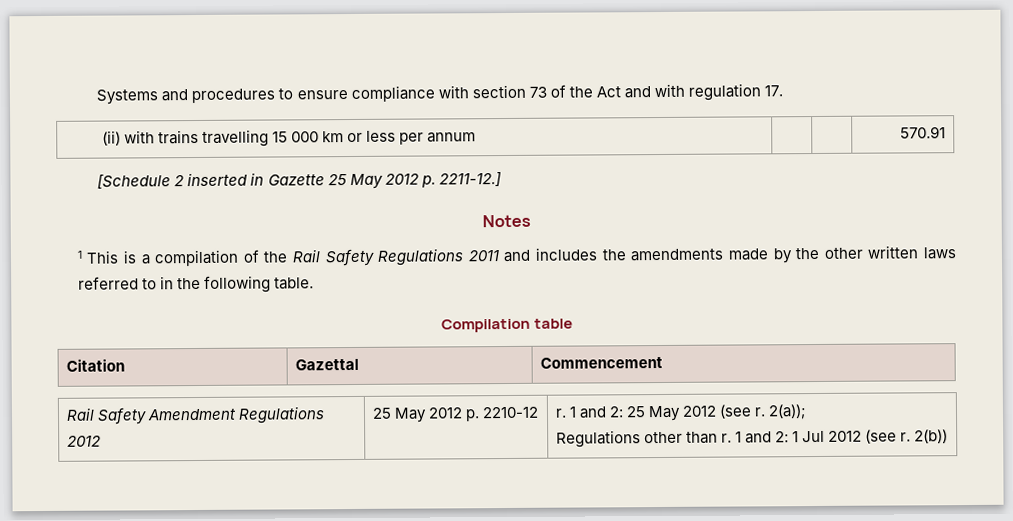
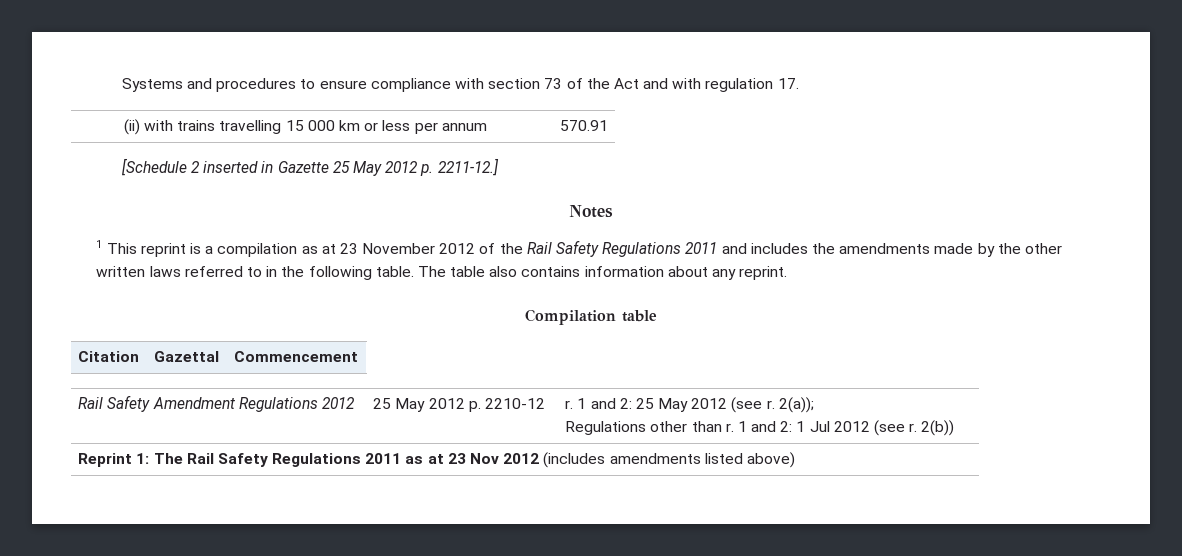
- 1 This is a compilation of the Rail Safety Regulations 2011 and includes the amendments made by the other written laws referred to in the following table.
+ 1 This reprint is a compilation as at 23 November 2012 of the Rail Safety Regulations 2011 and includes the amendments made by the other written laws referred to in the following table. The table also contains information about any reprint.
+ Reprint 1: The Rail Safety Regulations 2011 as at 23 Nov 2012 (includes amendments listed above)

